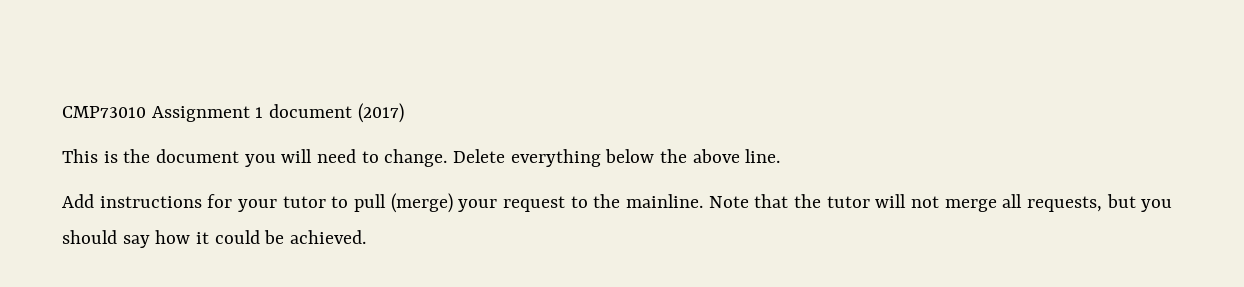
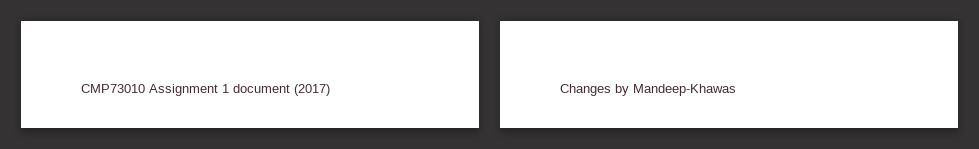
- This is the document you will need to change. Delete everything below the above line.
- Add instructions for your tutor to pull (merge) your request to the mainline. Note that the tutor will not merge all requests, but you should say how it could be achieved.
+ Changes by Mandeep-Khawas

